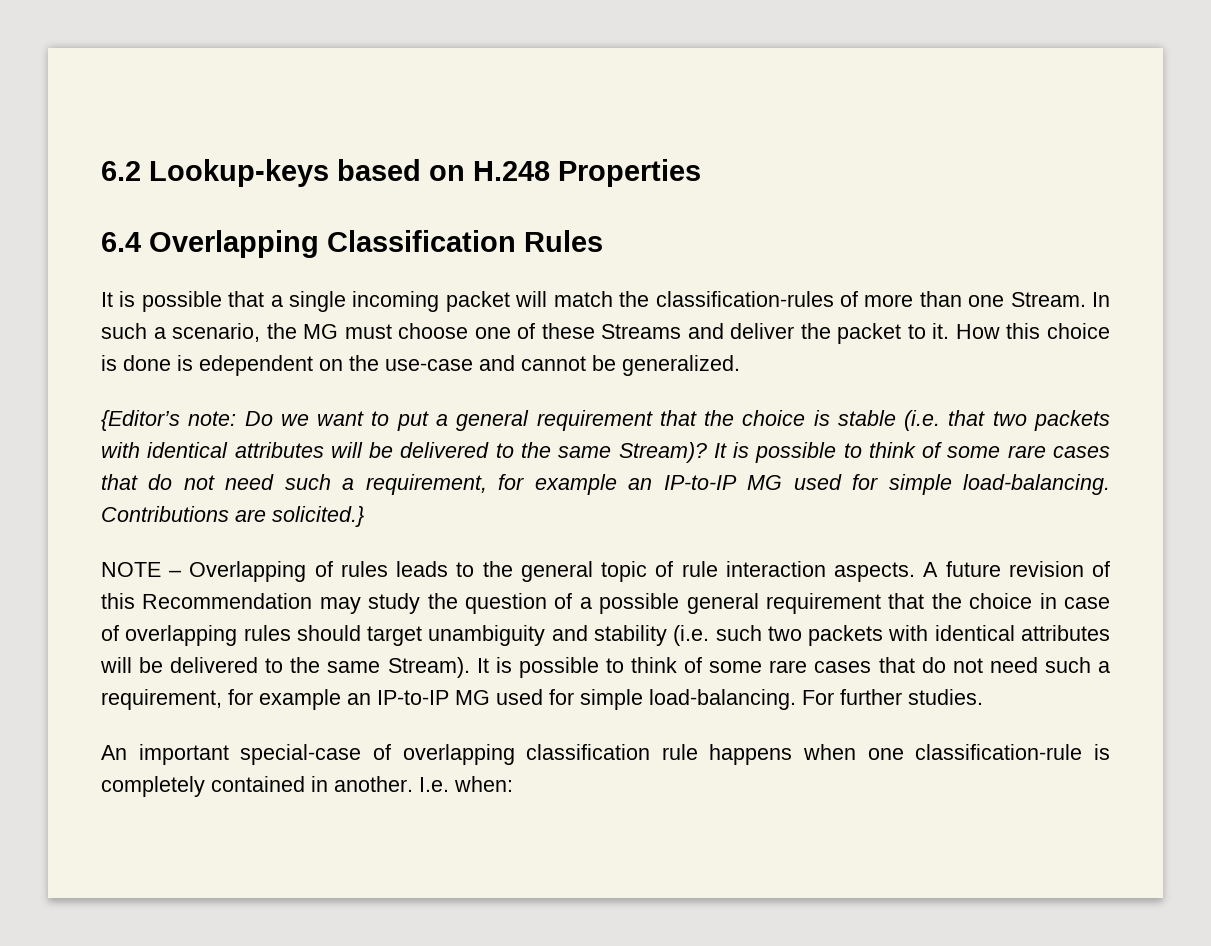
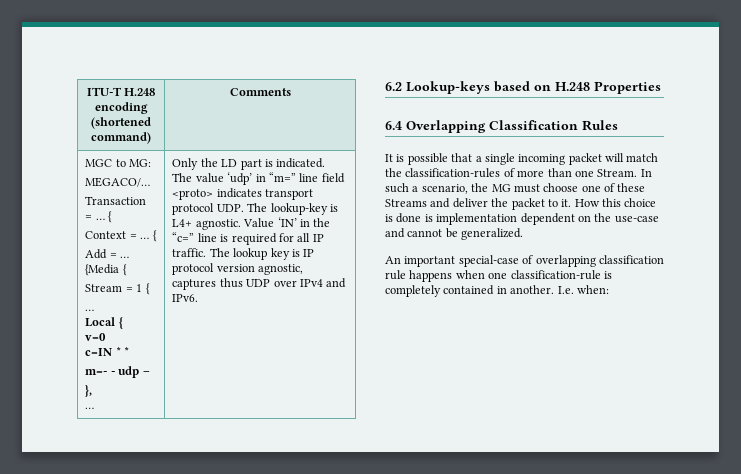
+ ITU-T H.248 encoding (shortened command) | Comments
+ MGC to MG:
+ MEGACO/…
+ Transaction = … {
+ Context = … {
+ Add = … {Media {
+ Stream = 1 {
+ …
+ Local {
+ v=0
+ c=IN * *
+ m=- - udp –
+ },
+ … | Only the LD part is indicated. The value ‘udp’ in “m=” line field <proto> indicates transport protocol UDP. The lookup-key is L4+ agnostic. Value ‘IN’ in the “c=” line is required for all IP traffic. The lookup key is IP protocol version agnostic, captures thus UDP over IPv4 and IPv6.
- How this choice is done is edependent on the use-case and cannot be generalized.
+ How this choice is done is implementation dependent on the use-case and cannot be generalized.
- {Editor’s note: Do we want to put a general requirement that the choice is stable (i.e. that two packets with identical attributes will be delivered to the same Stream)? It is possible to think of some rare cases that do not need such a requirement, for example an IP-to-IP MG used for simple load-balancing. Contributions are solicited.}
- NOTE – Overlapping of rules leads to the general topic of rule interaction aspects. A future revision of this Recommendation may study the question of a possible general requirement that the choice in case of overlapping rules should target unambiguity and stability (i.e. such two packets with identical attributes will be delivered to the same Stream). It is possible to think of some rare cases that do not need such a requirement, for example an IP-to-IP MG used for simple load-balancing. For further studies.

